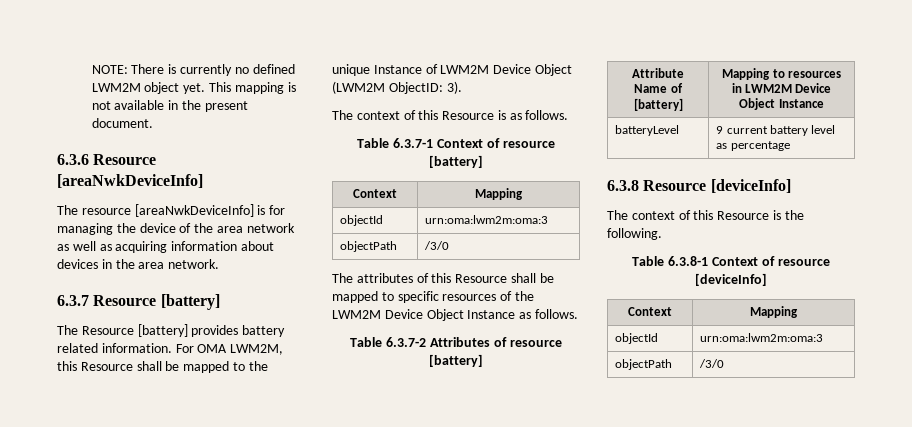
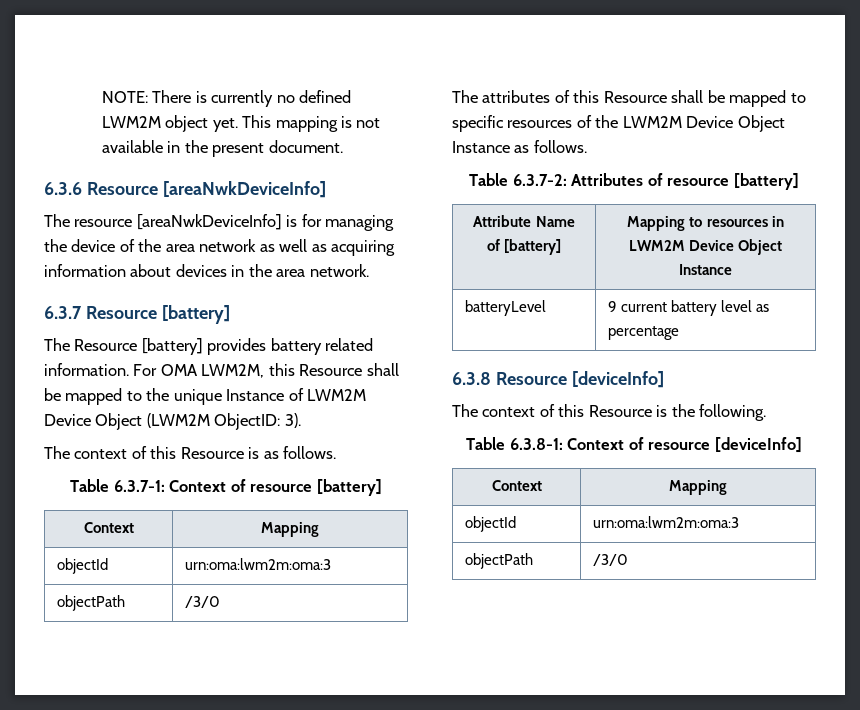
- Table 6.3.7-1 Context of resource [battery]
+ Table 6.3.7-1: Context of resource [battery]
- Table 6.3.7-2 Attributes of resource [battery]
+ Table 6.3.7-2: Attributes of resource [battery]
- Table 6.3.8-1 Context of resource [deviceInfo]
+ Table 6.3.8-1: Context of resource [deviceInfo]

